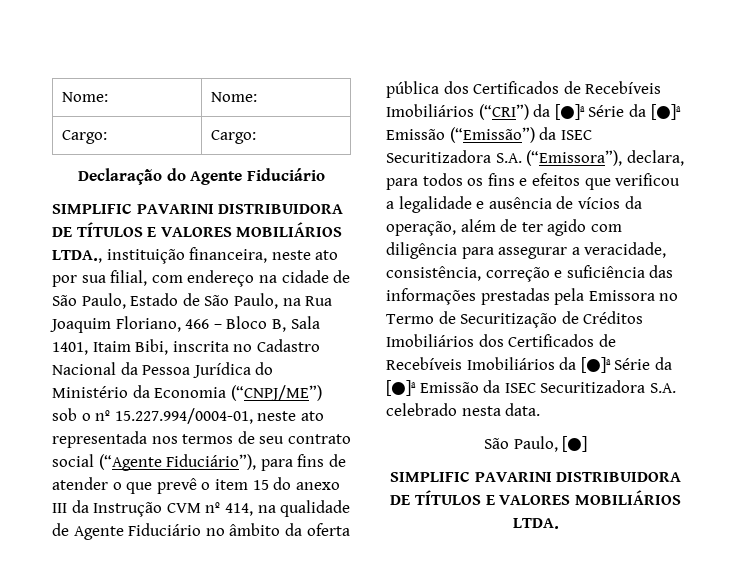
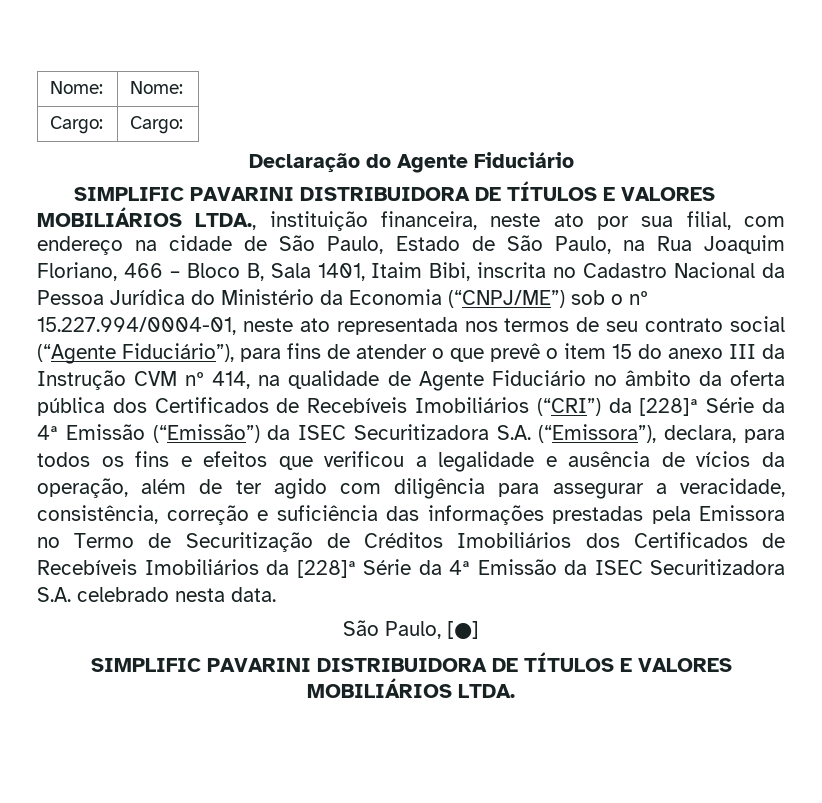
- SIMPLIFIC PAVARINI DISTRIBUIDORA DE TÍTULOS E VALORES MOBILIÁRIOS LTDA., instituição financeira, neste ato por sua filial, com endereço na cidade de São Paulo, Estado de São Paulo, na Rua Joaquim Floriano, 466 – Bloco B, Sala 1401, Itaim Bibi, inscrita no Cadastro Nacional da Pessoa Jurídica do Ministério da Economia (“CNPJ/ME”) sob o nº 15.227.994/0004-01, neste ato representada nos termos de seu contrato social (“Agente Fiduciário”), para fins de atender o que prevê o item 15 do anexo III da Instrução CVM nº 414, na qualidade de Agente Fiduciário no âmbito da oferta pública dos Certificados de Recebíveis Imobiliários (“CRI”) da [●]ª Série da [●]ª Emissão (“Emissão”) da ISEC Securitizadora S.A. (“Emissora”), declara, para todos os fins e efeitos que verificou a legalidade e ausência de vícios da operação, além de ter agido com diligência para assegurar a veracidade, consistência, correção e suficiência das informações prestadas pela Emissora no Termo de Securitização de Créditos Imobiliários dos Certificados de Recebíveis Imobiliários da [●]ª Série da [●]ª Emissão da ISEC Securitizadora S.A. celebrado nesta data.
+ SIMPLIFIC PAVARINI DISTRIBUIDORA DE TÍTULOS E VALORES MOBILIÁRIOS LTDA., instituição financeira, neste ato por sua filial, com endereço na cidade de São Paulo, Estado de São Paulo, na Rua Joaquim Floriano, 466 – Bloco B, Sala 1401, Itaim Bibi, inscrita no Cadastro Nacional da Pessoa Jurídica do Ministério da Economia (“CNPJ/ME”) sob o nº 15.227.994/0004-01, neste ato representada nos termos de seu contrato social (“Agente Fiduciário”), para fins de atender o que prevê o item 15 do anexo III da Instrução CVM nº 414, na qualidade de Agente Fiduciário no âmbito da oferta pública dos Certificados de Recebíveis Imobiliários (“CRI”) da [228]ª Série da 4ª Emissão (“Emissão”) da ISEC Securitizadora S.A. (“Emissora”), declara, para todos os fins e efeitos que verificou a legalidade e ausência de vícios da operação, além de ter agido com diligência para assegurar a veracidade, consistência, correção e suficiência das informações prestadas pela Emissora no Termo de Securitização de Créditos Imobiliários dos Certificados de Recebíveis Imobiliários da [228]ª Série da 4ª Emissão da ISEC Securitizadora S.A. celebrado nesta data.

